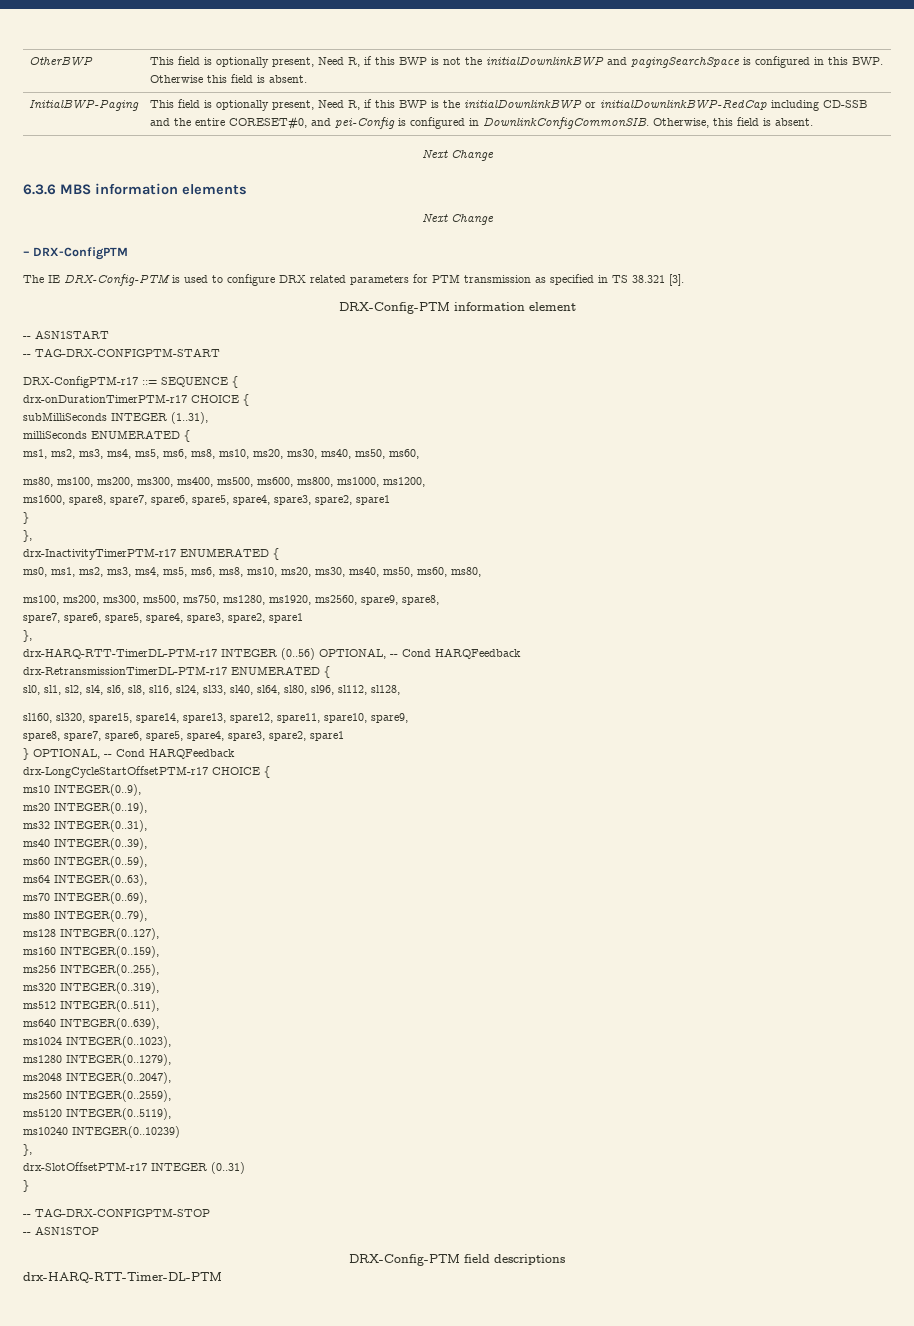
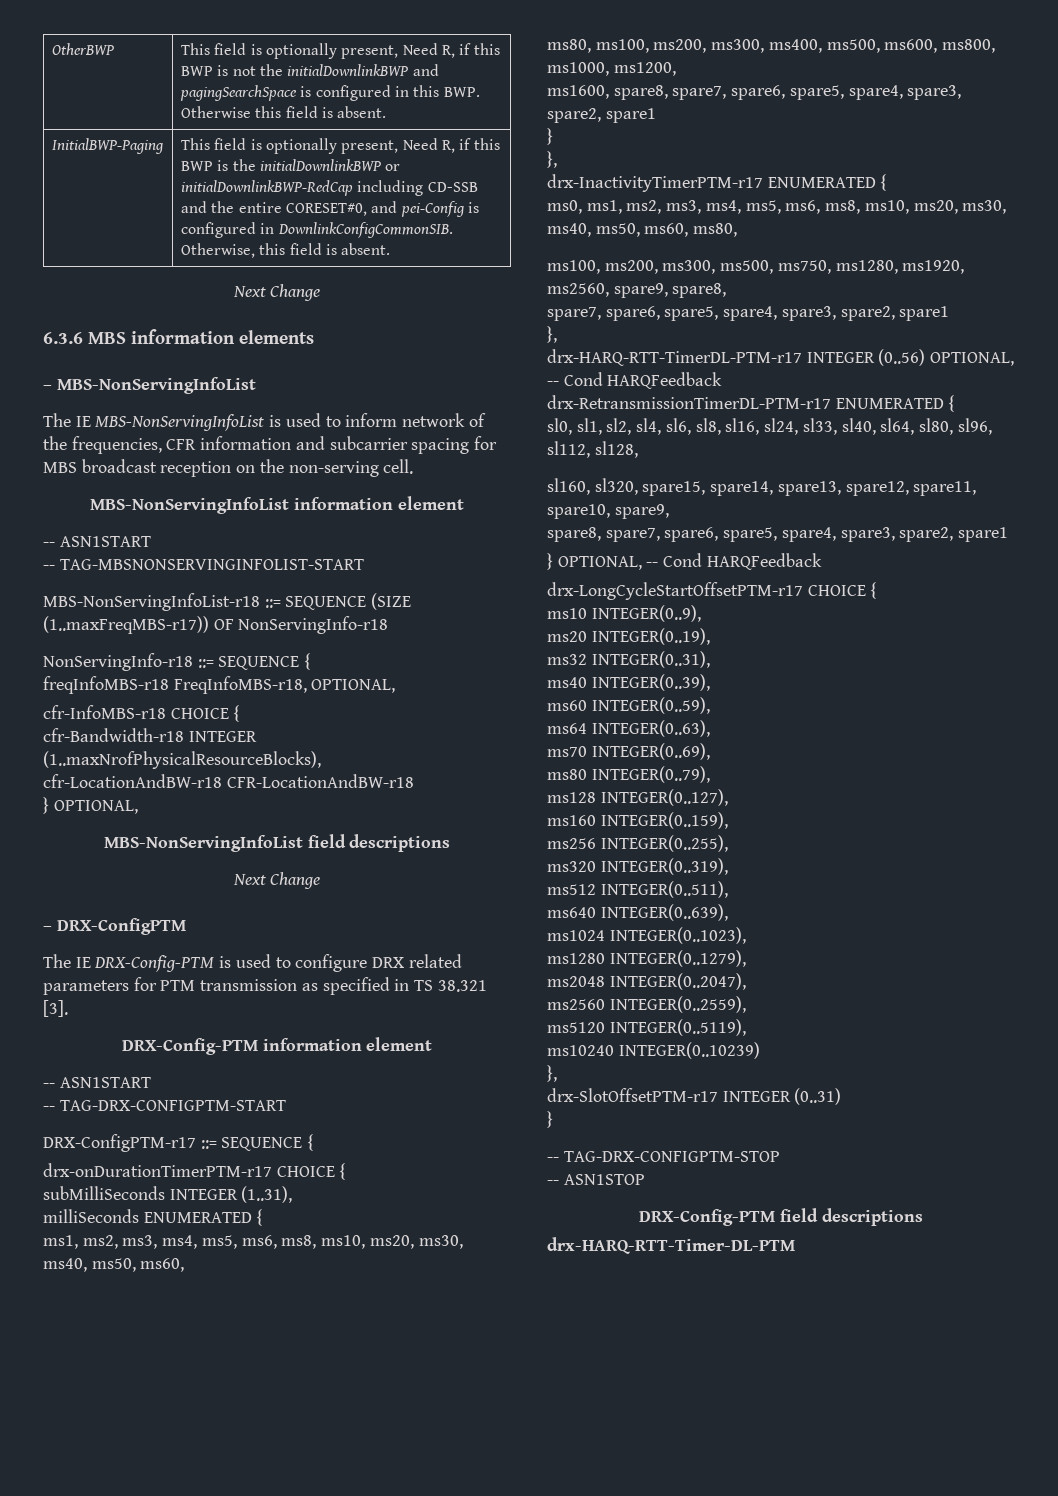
+ – MBS-NonServingInfoList
+ The IE MBS-NonServingInfoList is used to inform network of the frequencies, CFR information and subcarrier spacing for MBS broadcast reception on the non-serving cell.
+ MBS-NonServingInfoList information element
+ -- ASN1START
+ -- TAG-MBSNONSERVINGINFOLIST-START
+ MBS-NonServingInfoList-r18 ::= SEQUENCE (SIZE (1..maxFreqMBS-r17)) OF NonServingInfo-r18
+ NonServingInfo-r18 ::= SEQUENCE {
+ freqInfoMBS-r18 FreqInfoMBS-r18, OPTIONAL,
+ cfr-InfoMBS-r18 CHOICE {
+ cfr-Bandwidth-r18 INTEGER (1..maxNrofPhysicalResourceBlocks),
+ cfr-LocationAndBW-r18 CFR-LocationAndBW-r18
+ } OPTIONAL,
+ MBS-NonServingInfoList field descriptions

